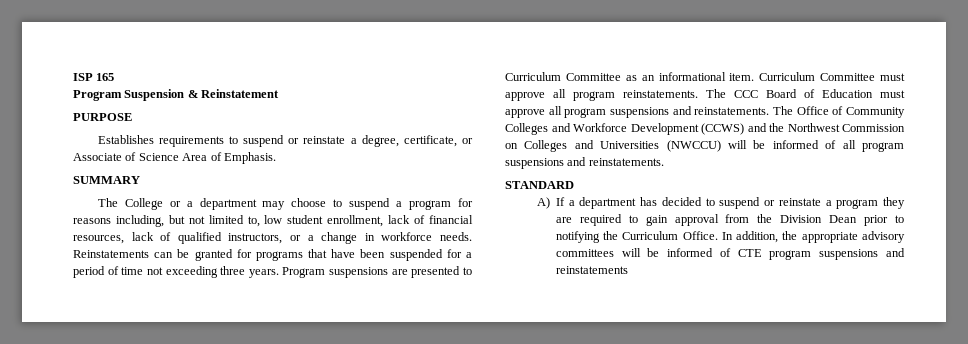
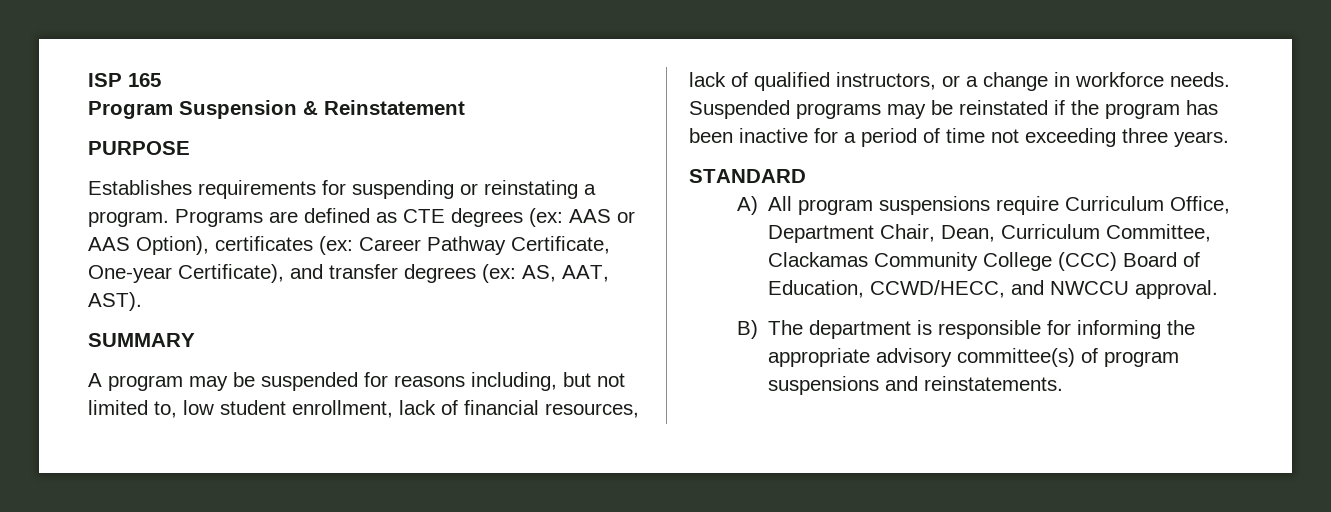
- Establishes requirements to suspend or reinstate a degree, certificate, or Associate of Science Area of Emphasis.
+ Establishes requirements for suspending or reinstating a program. Programs are defined as CTE degrees (ex: AAS or AAS Option), certificates (ex: Career Pathway Certificate, One-year Certificate), and transfer degrees (ex: AS, AAT, AST).
  SUMMARY
- The College or a department may choose to suspend a program for reasons including, but not limited to, low student enrollment, lack of financial resources, lack of qualified instructors, or a change in workforce needs.
+ A program may be suspended for reasons including, but not limited to, low student enrollment, lack of financial resources, lack of qualified instructors, or a change in workforce needs.
- Reinstatements can be granted for programs that have been suspended for a period of time not exceeding three years. Program suspensions are presented to Curriculum Committee as an informational item. Curriculum Committee must approve all program reinstatements. The CCC Board of Education must approve all program suspensions and reinstatements. The Office of Community Colleges and Workforce Development (CCWS) and the Northwest Commission on Colleges and Universities (NWCCU) will be informed of all program suspensions and reinstatements.
+ Suspended programs may be reinstated if the program has been inactive for a period of time not exceeding three years.
  STANDARD
- A) If a department has decided to suspend or reinstate a program they are required to gain approval from the Division Dean prior to notifying the Curriculum Office. In addition, the appropriate advisory committees will be informed of CTE program suspensions and reinstatements
+ A) All program suspensions require Curriculum Office, Department Chair, Dean, Curriculum Committee, Clackamas Community College (CCC) Board of Education, CCWD/HECC, and NWCCU approval.
+ B) The department is responsible for informing the appropriate advisory committee(s) of program suspensions and reinstatements.

